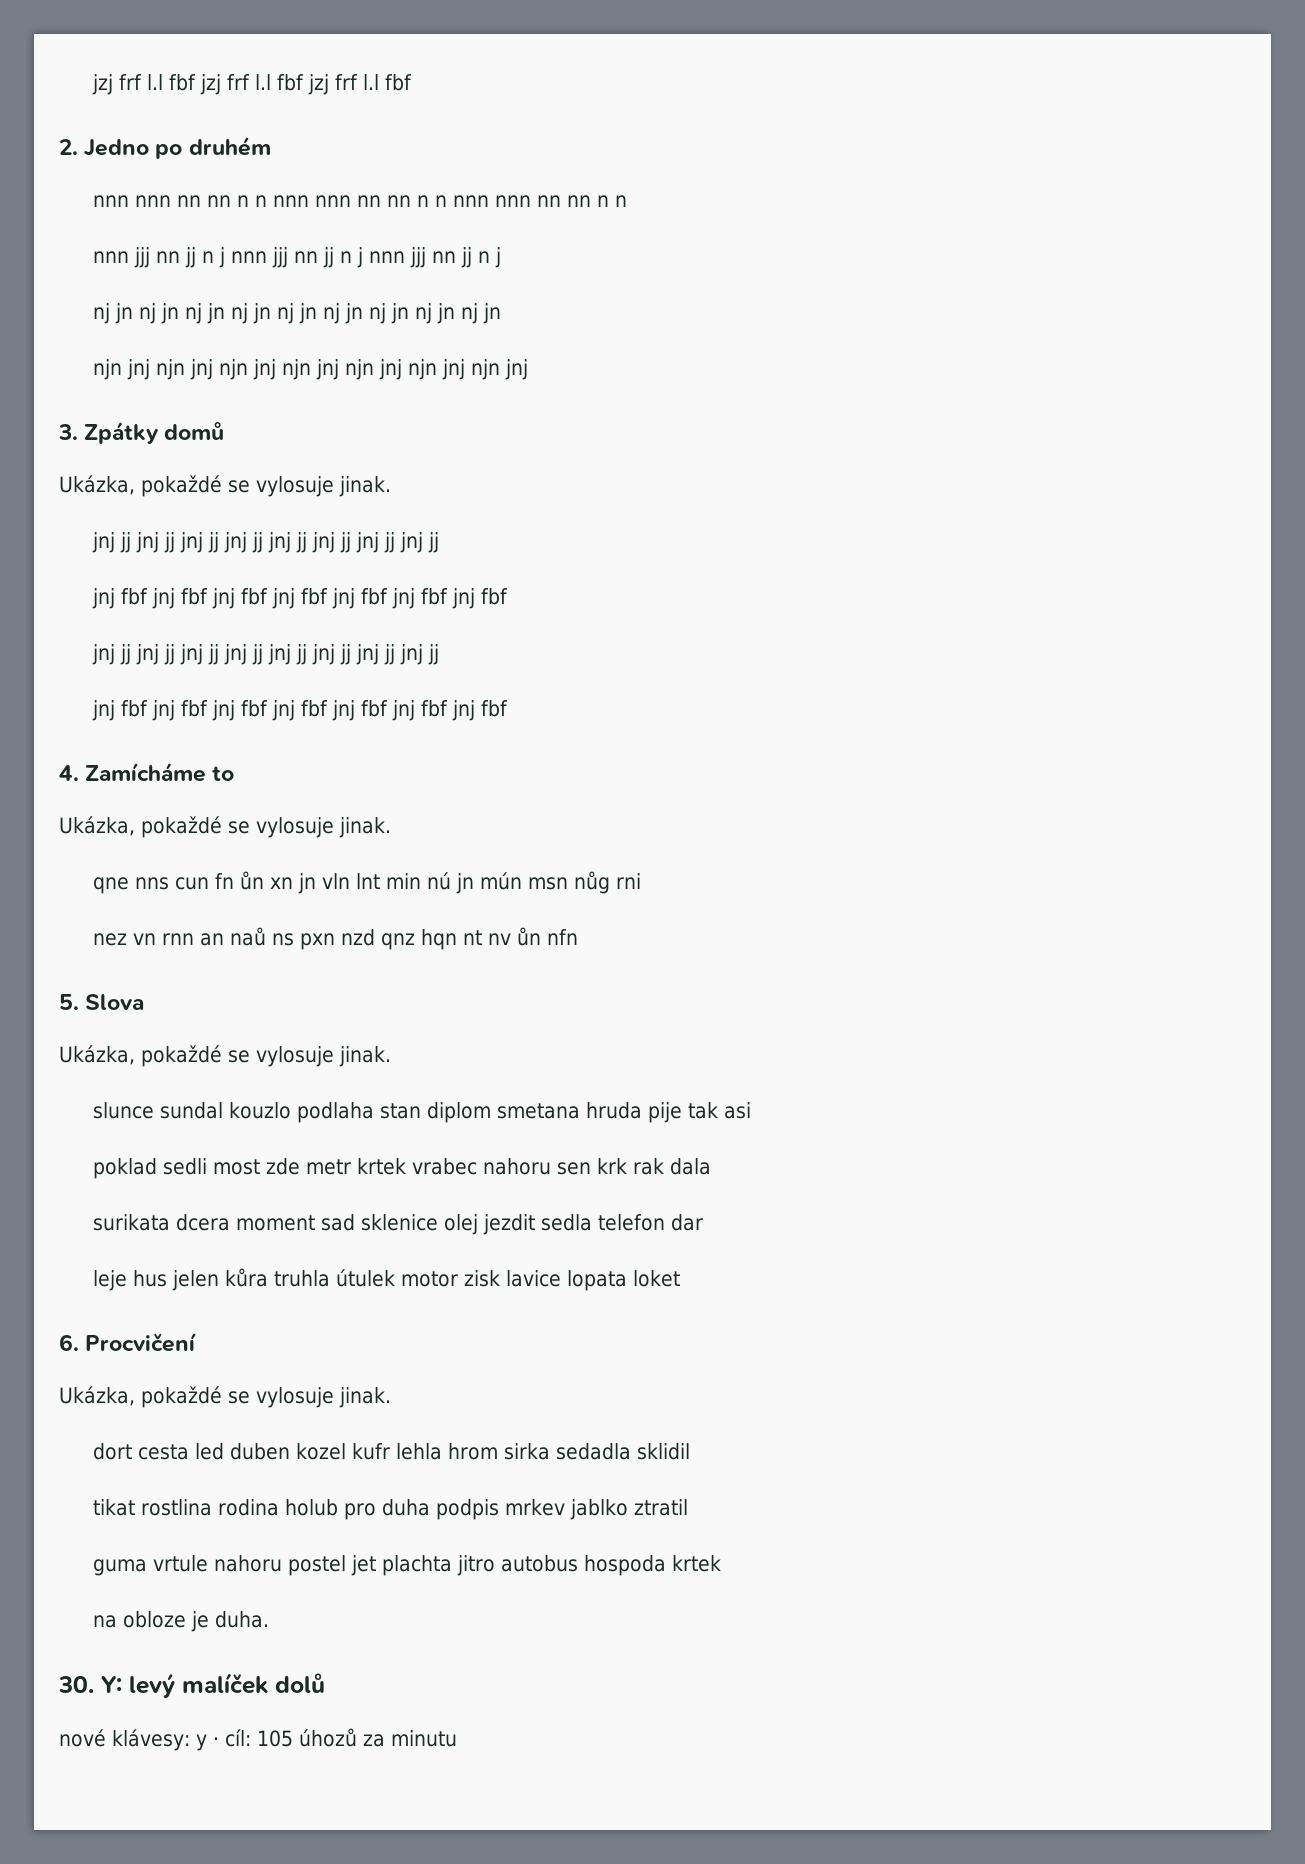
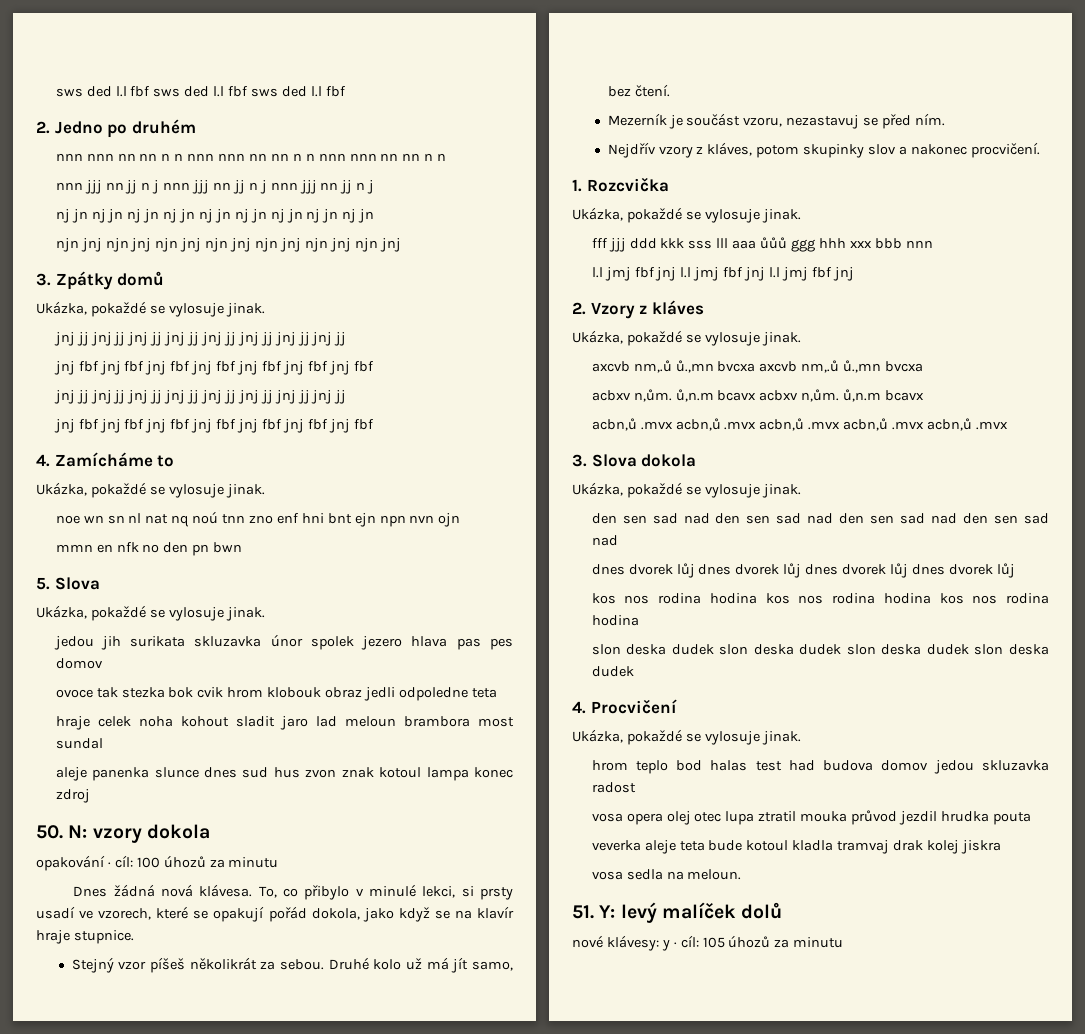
- jzj frf l.l fbf jzj frf l.l fbf jzj frf l.l fbf
+ sws ded l.l fbf sws ded l.l fbf sws ded l.l fbf
- qne nns cun fn ůn xn jn vln lnt min nú jn mún msn nůg rni
- nez vn rnn an naů ns pxn nzd qnz hqn nt nv ůn nfn
+ noe wn sn nl nat nq noú tnn zno enf hni bnt ejn npn nvn ojn
+ mmn en nfk no den pn bwn
- slunce sundal kouzlo podlaha stan diplom smetana hruda pije tak asi
- poklad sedli most zde metr krtek vrabec nahoru sen krk rak dala
- surikata dcera moment sad sklenice olej jezdit sedla telefon dar
- leje hus jelen kůra truhla útulek motor zisk lavice lopata loket
- 6. Procvičení
+ jedou jih surikata skluzavka únor spolek jezero hlava pas pes domov
+ ovoce tak stezka bok cvik hrom klobouk obraz jedli odpoledne teta
+ hraje celek noha kohout sladit jaro lad meloun brambora most sundal
+ aleje panenka slunce dnes sud hus zvon znak kotoul lampa konec zdroj
+ 50. N: vzory dokola
+ opakování · cíl: 100 úhozů za minutu
+ Dnes žádná nová klávesa. To, co přibylo v minulé lekci, si prsty usadí ve vzorech, které se opakují pořád dokola, jako když se na klavír hraje stupnice.
+ Stejný vzor píšeš několikrát za sebou. Druhé kolo už má jít samo, bez čtení.
+ Mezerník je součást vzoru, nezastavuj se před ním.
+ Nejdřív vzory z kláves, potom skupinky slov a nakonec procvičení.
+ 1. Rozcvička
+ Ukázka, pokaždé se vylosuje jinak.
+ fff jjj ddd kkk sss lll aaa ůůů ggg hhh xxx bbb nnn
+ l.l jmj fbf jnj l.l jmj fbf jnj l.l jmj fbf jnj
+ 2. Vzory z kláves
+ Ukázka, pokaždé se vylosuje jinak.
+ axcvb nm,.ů ů.,mn bvcxa axcvb nm,.ů ů.,mn bvcxa
+ acbxv n,ům. ů,n.m bcavx acbxv n,ům. ů,n.m bcavx
+ acbn,ů .mvx acbn,ů .mvx acbn,ů .mvx acbn,ů .mvx acbn,ů .mvx
+ 3. Slova dokola
+ Ukázka, pokaždé se vylosuje jinak.
+ den sen sad nad den sen sad nad den sen sad nad den sen sad nad
+ dnes dvorek lůj dnes dvorek lůj dnes dvorek lůj dnes dvorek lůj
+ kos nos rodina hodina kos nos rodina hodina kos nos rodina hodina
+ slon deska dudek slon deska dudek slon deska dudek slon deska dudek
+ 4. Procvičení
- dort cesta led duben kozel kufr lehla hrom sirka sedadla sklidil
- tikat rostlina rodina holub pro duha podpis mrkev jablko ztratil
- guma vrtule nahoru postel jet plachta jitro autobus hospoda krtek
- na obloze je duha.
- 30. Y: levý malíček dolů
+ hrom teplo bod halas test had budova domov jedou skluzavka radost
+ vosa opera olej otec lupa ztratil mouka průvod jezdil hrudka pouta
+ veverka aleje teta bude kotoul kladla tramvaj drak kolej jiskra
+ vosa sedla na meloun.
+ 51. Y: levý malíček dolů

